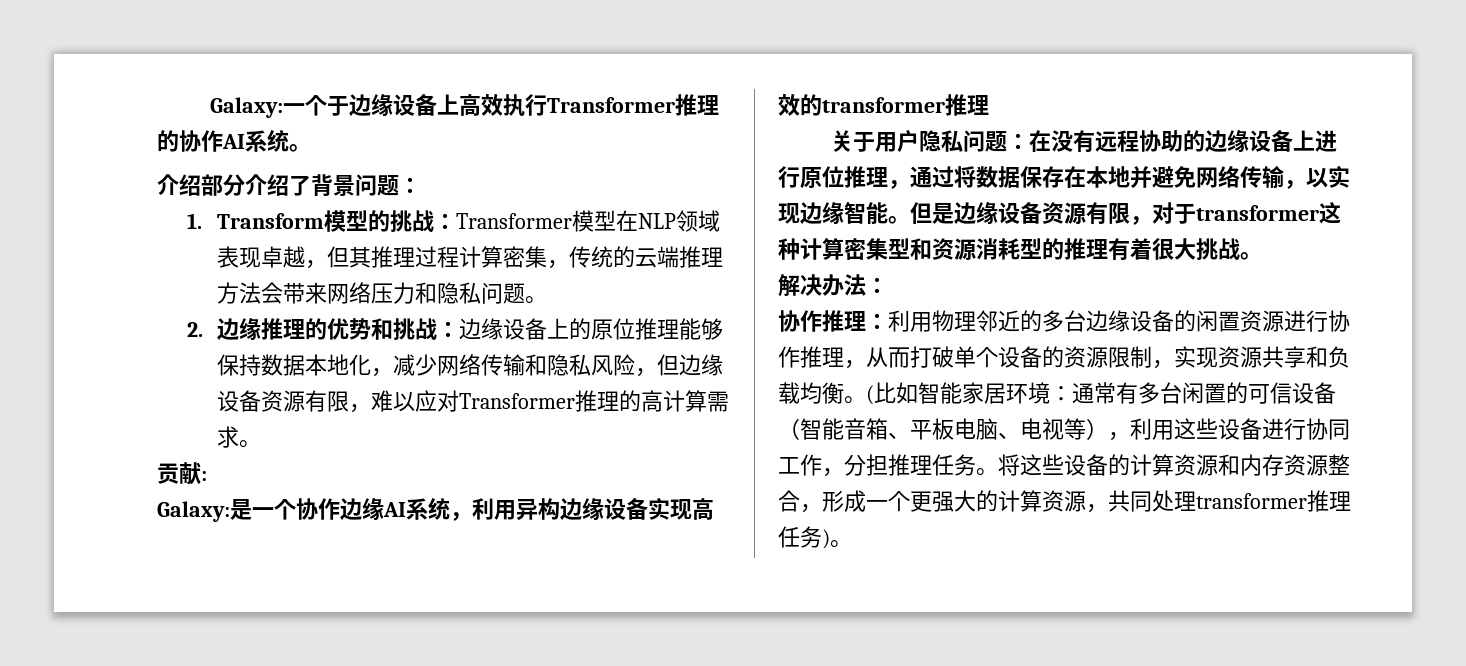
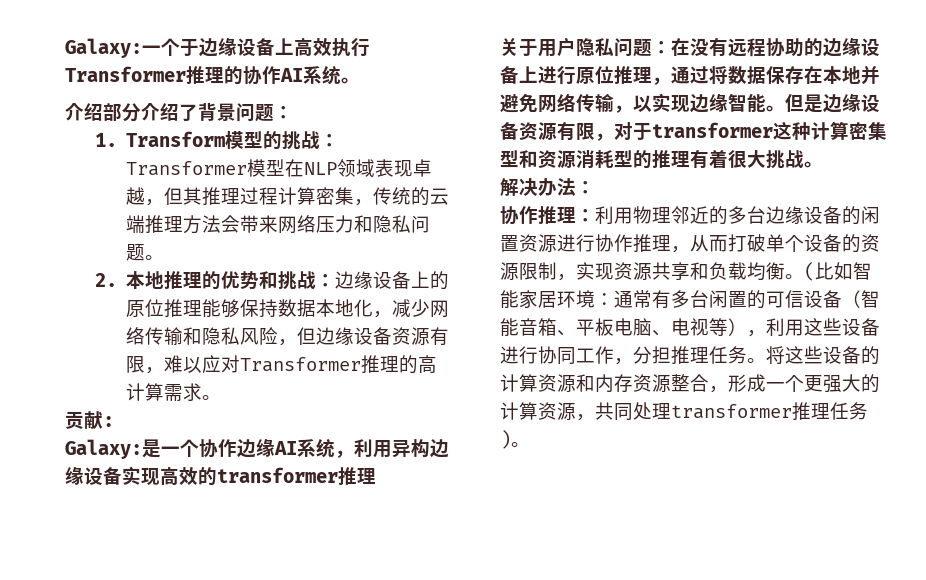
- 2.边缘推理的优势和挑战：边缘设备上的原位推理能够保持数据本地化，减少网络传输和隐私风险，但边缘设备资源有限，难以应对Transformer推理的高计算需求。
+ 2.本地推理的优势和挑战：边缘设备上的原位推理能够保持数据本地化，减少网络传输和隐私风险，但边缘设备资源有限，难以应对Transformer推理的高计算需求。

